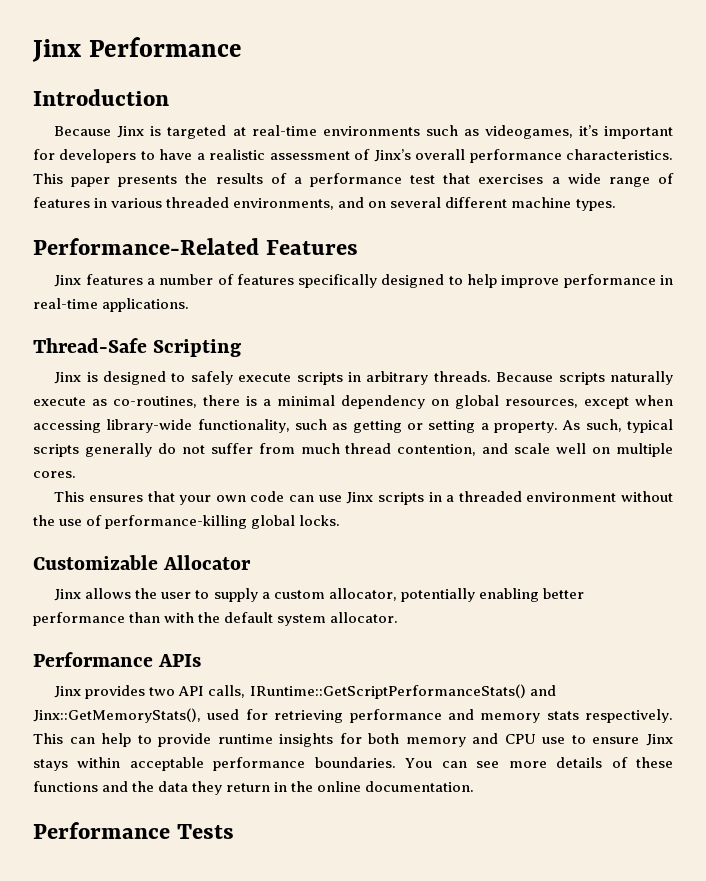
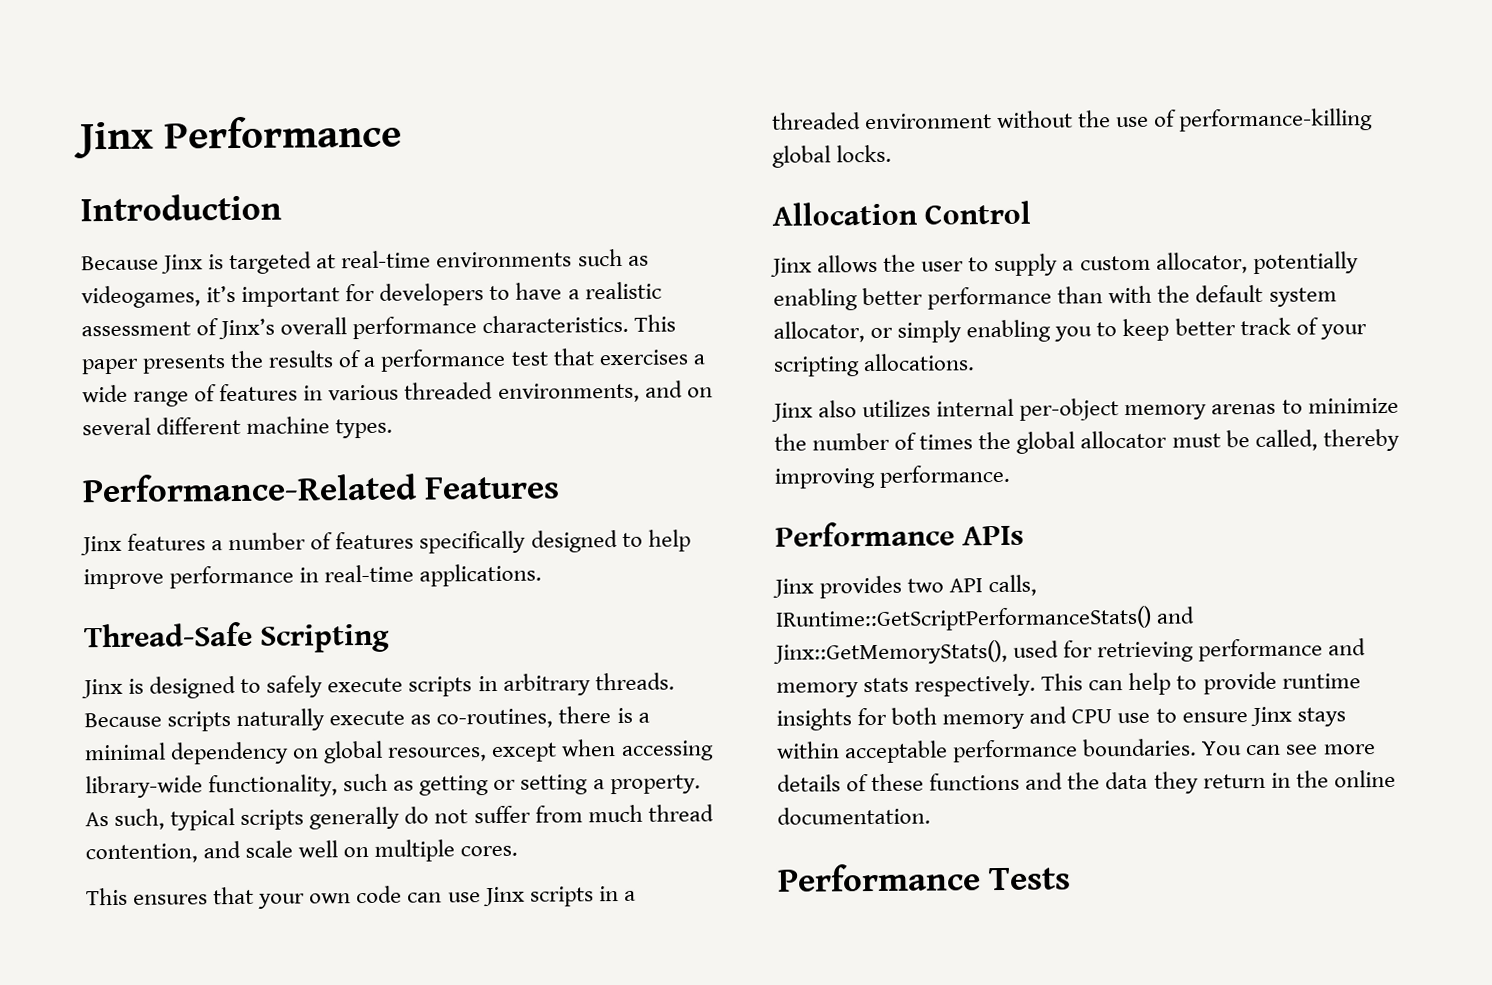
- Customizable Allocator
+ Allocation Control
- Jinx allows the user to supply a custom allocator, potentially enabling better performance than with the default system allocator.
+ Jinx allows the user to supply a custom allocator, potentially enabling better performance than with the default system allocator, or simply enabling you to keep better track of your scripting allocations.
+ Jinx also utilizes internal per-object memory arenas to minimize the number of times the global allocator must be called, thereby improving performance.

